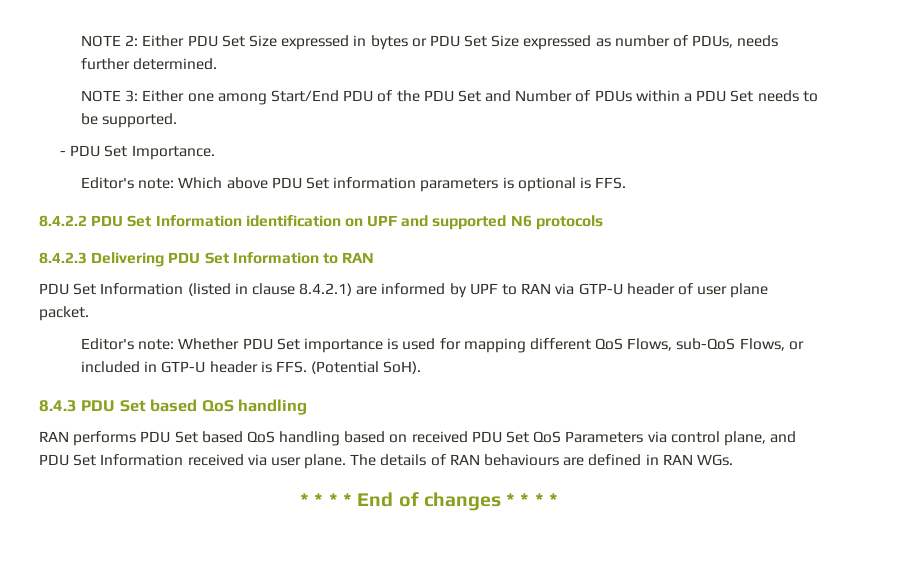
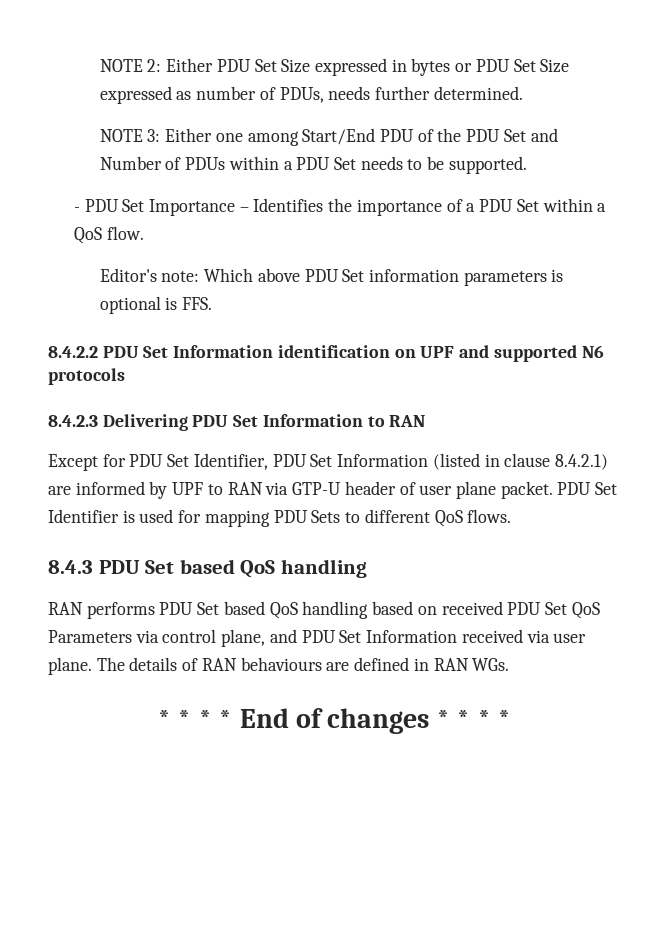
- - PDU Set Importance.
+ - PDU Set Importance – Identifies the importance of a PDU Set within a QoS flow.
- PDU Set Information (listed in clause 8.4.2.1) are informed by UPF to RAN via GTP-U header of user plane packet.
- Editor's note: Whether PDU Set importance is used for mapping different QoS Flows, sub-QoS Flows, or included in GTP-U header is FFS. (Potential SoH).
+ Except for PDU Set Identifier, PDU Set Information (listed in clause 8.4.2.1) are informed by UPF to RAN via GTP-U header of user plane packet. PDU Set Identifier is used for mapping PDU Sets to different QoS flows.

